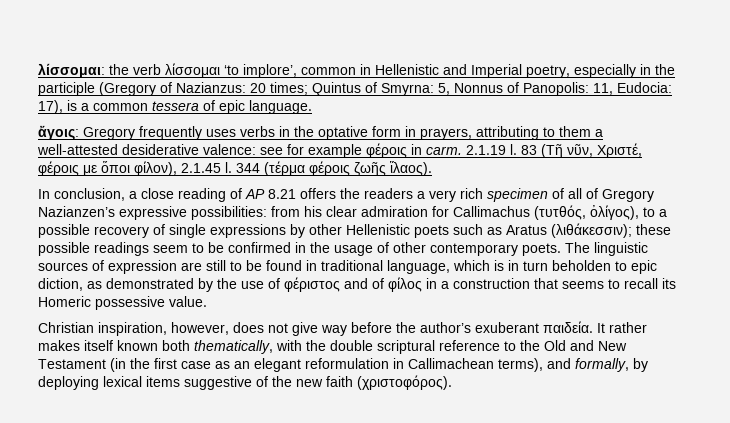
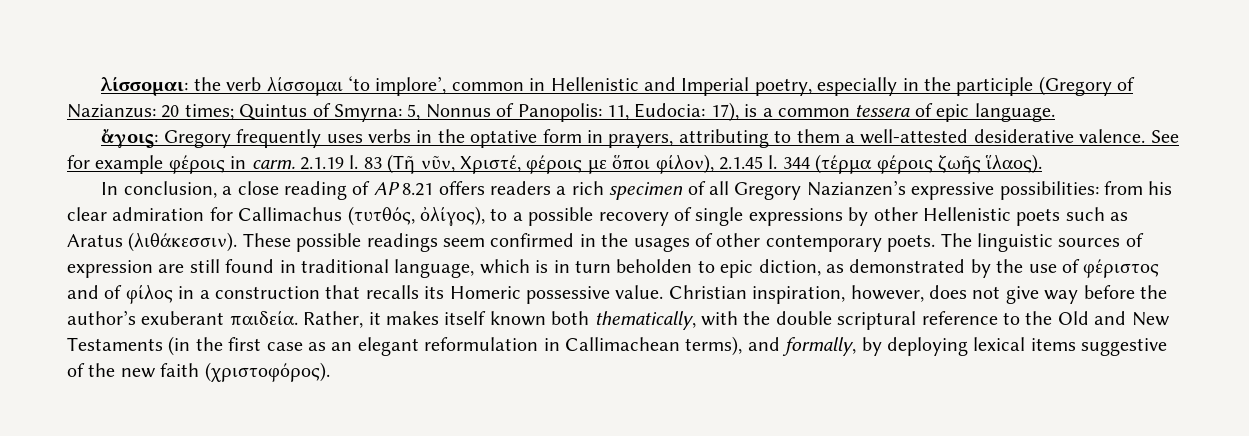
- ἄγοις: Gregory frequently uses verbs in the optative form in prayers, attributing to them a well-attested desiderative valence: see for example φέροις in carm.
+ ἄγοις: Gregory frequently uses verbs in the optative form in prayers, attributing to them a well-attested desiderative valence. See for example φέροις in carm.
- In conclusion, a close reading of AP 8.21 offers the readers a very rich specimen of all of Gregory Nazianzen’s expressive possibilities: from his clear admiration for Callimachus (τυτθός, ὀλίγος), to a possible recovery of single expressions by other Hellenistic poets such as Aratus (λιθάκεσσιν); these possible readings seem to be confirmed in the usage of other contemporary poets.
+ In conclusion, a close reading of AP 8.21 offers readers a rich specimen of all Gregory Nazianzen’s expressive possibilities: from his clear admiration for Callimachus (τυτθός, ὀλίγος), to a possible recovery of single expressions by other Hellenistic poets such as Aratus (λιθάκεσσιν). These possible readings seem confirmed in the usages of other contemporary poets.
- The linguistic sources of expression are still to be found in traditional language, which is in turn beholden to epic diction, as demonstrated by the use of φέριστος and of φίλος in a construction that seems to recall its Homeric possessive value.
- Christian inspiration, however, does not give way before the author’s exuberant παιδεία.
+ The linguistic sources of expression are still found in traditional language, which is in turn beholden to epic diction, as demonstrated by the use of φέριστος and of φίλος in a construction that recalls its Homeric possessive value. Christian inspiration, however, does not give way before the author’s exuberant παιδεία.
- It rather makes itself known both thematically, with the double scriptural reference to the Old and New Testament (in the first case as an elegant reformulation in Callimachean terms), and formally, by deploying lexical items suggestive of the new faith (χριστοφόρος).
+ Rather, it makes itself known both thematically, with the double scriptural reference to the Old and New Testaments (in the first case as an elegant reformulation in Callimachean terms), and formally, by deploying lexical items suggestive of the new faith (χριστοφόρος).

